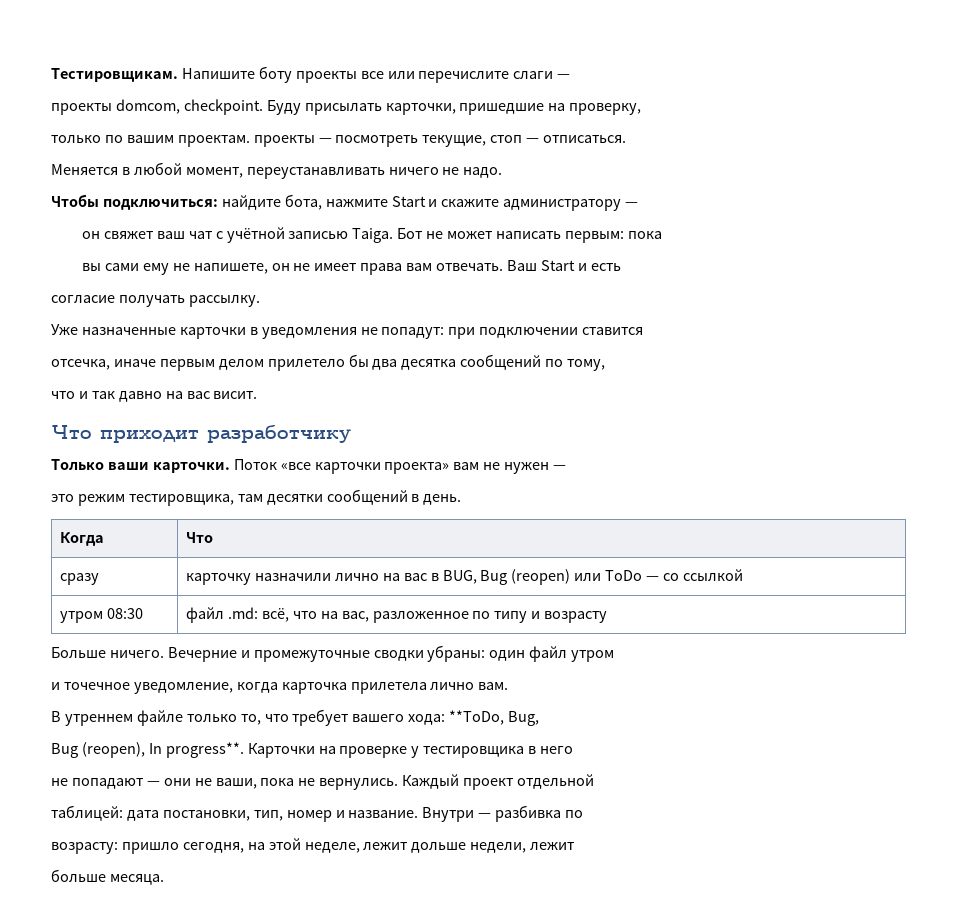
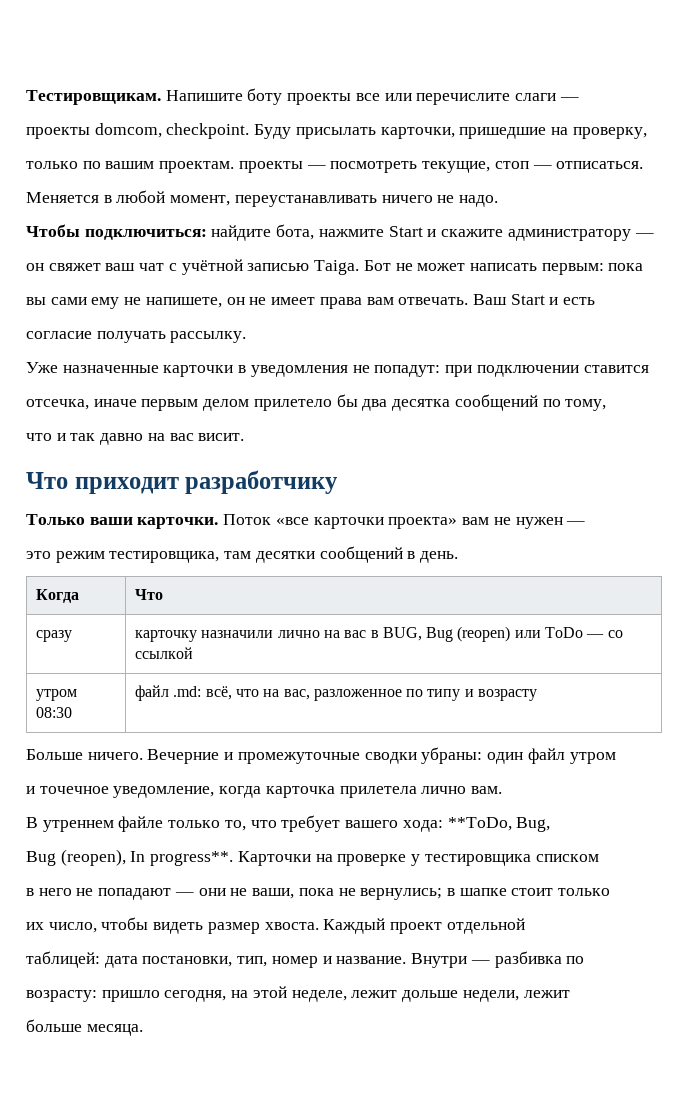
- Карточки на проверке у тестировщика в него
- не попадают — они не ваши, пока не вернулись.
+ Карточки на проверке у тестировщика списком
+ в него не попадают — они не ваши, пока не вернулись; в шапке стоит только
+ их число, чтобы видеть размер хвоста.

